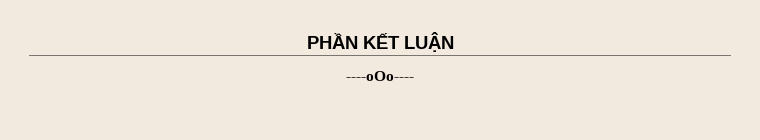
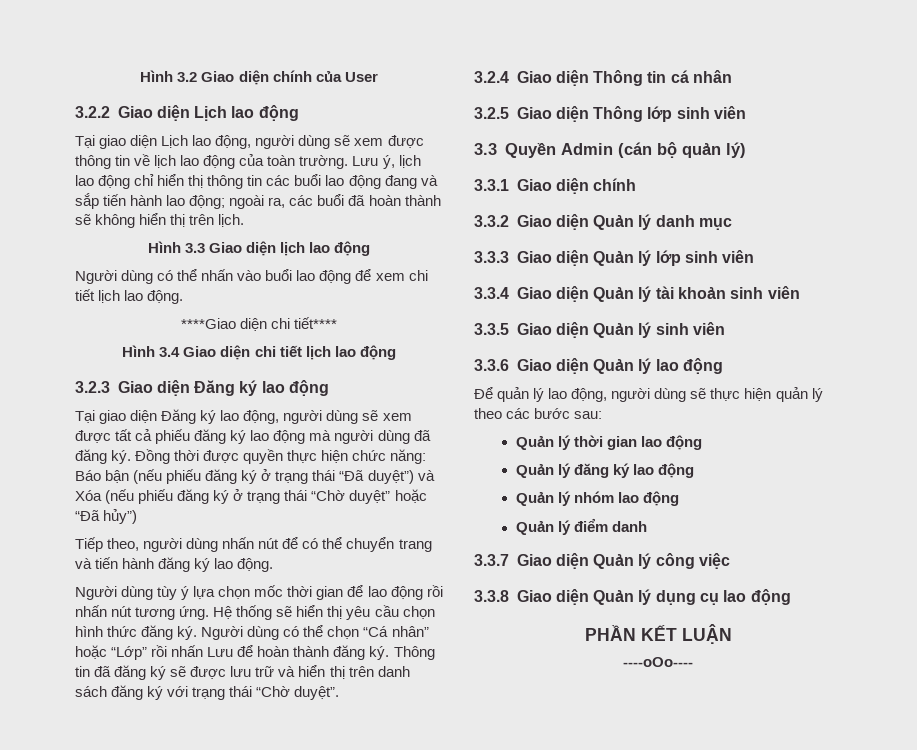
+ Hình 3.2 Giao diện chính của User
+ 3.2.2 Giao diện Lịch lao động
+ Tại giao diện Lịch lao động, người dùng sẽ xem được thông tin về lịch lao động của toàn trường. Lưu ý, lịch lao động chỉ hiển thị thông tin các buổi lao động đang và sắp tiến hành lao động; ngoài ra, các buổi đã hoàn thành sẽ không hiển thị trên lịch.
+ Hình 3.3 Giao diện lịch lao động
+ Người dùng có thể nhấn vào buổi lao động để xem chi tiết lịch lao động.
+ ****Giao diện chi tiết****
+ Hình 3.4 Giao diện chi tiết lịch lao động
+ 3.2.3 Giao diện Đăng ký lao động
+ Tại giao diện Đăng ký lao động, người dùng sẽ xem được tất cả phiếu đăng ký lao động mà người dùng đã đăng ký. Đồng thời được quyền thực hiện chức năng: Báo bận (nếu phiếu đăng ký ở trạng thái “Đã duyệt”) và Xóa (nếu phiếu đăng ký ở trạng thái “Chờ duyệt” hoặc “Đã hủy”)
+ Tiếp theo, người dùng nhấn nút để có thể chuyển trang và tiến hành đăng ký lao động.
+ Người dùng tùy ý lựa chọn mốc thời gian để lao động rồi nhấn nút tương ứng. Hệ thống sẽ hiển thị yêu cầu chọn hình thức đăng ký. Người dùng có thể chọn “Cá nhân” hoặc “Lớp” rồi nhấn Lưu để hoàn thành đăng ký. Thông tin đã đăng ký sẽ được lưu trữ và hiển thị trên danh sách đăng ký với trạng thái “Chờ duyệt”.
+ 3.2.4 Giao diện Thông tin cá nhân
+ 3.2.5 Giao diện Thông lớp sinh viên
+ 3.3 Quyền Admin (cán bộ quản lý)
+ 3.3.1 Giao diện chính
+ 3.3.2 Giao diện Quản lý danh mục
+ 3.3.3 Giao diện Quản lý lớp sinh viên
+ 3.3.4 Giao diện Quản lý tài khoản sinh viên
+ 3.3.5 Giao diện Quản lý sinh viên
+ 3.3.6 Giao diện Quản lý lao động
+ Để quản lý lao động, người dùng sẽ thực hiện quản lý theo các bước sau:
+ Quản lý thời gian lao động
+ Quản lý đăng ký lao động
+ Quản lý nhóm lao động
+ Quản lý điểm danh
+ 3.3.7 Giao diện Quản lý công việc
+ 3.3.8 Giao diện Quản lý dụng cụ lao động

